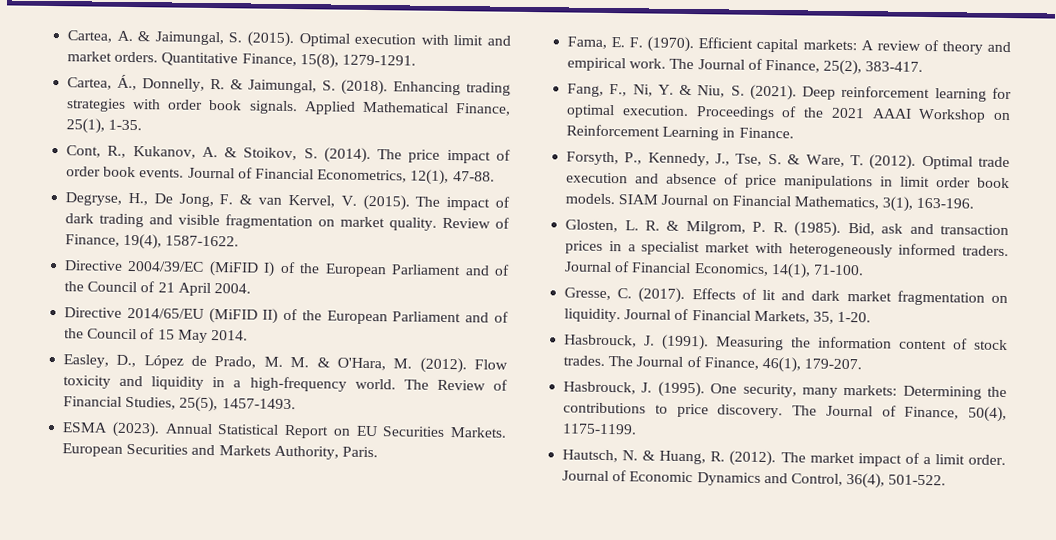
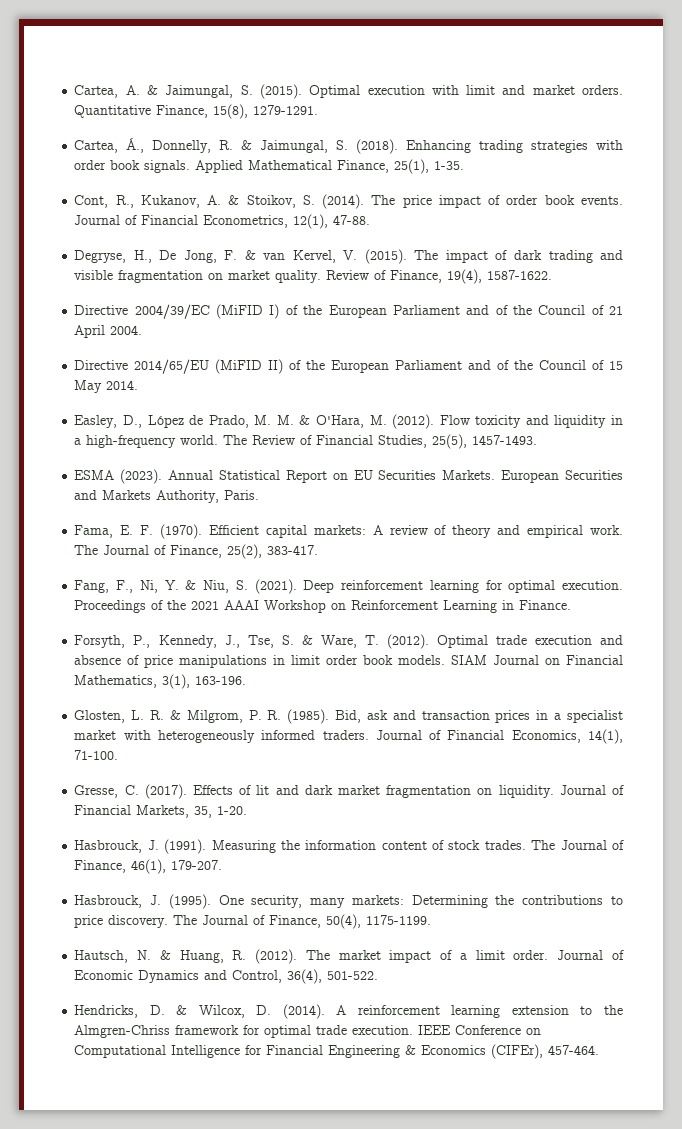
+ Hendricks, D. & Wilcox, D. (2014). A reinforcement learning extension to the Almgren-Chriss framework for optimal trade execution. IEEE Conference on Computational Intelligence for Financial Engineering & Economics (CIFEr), 457-464.

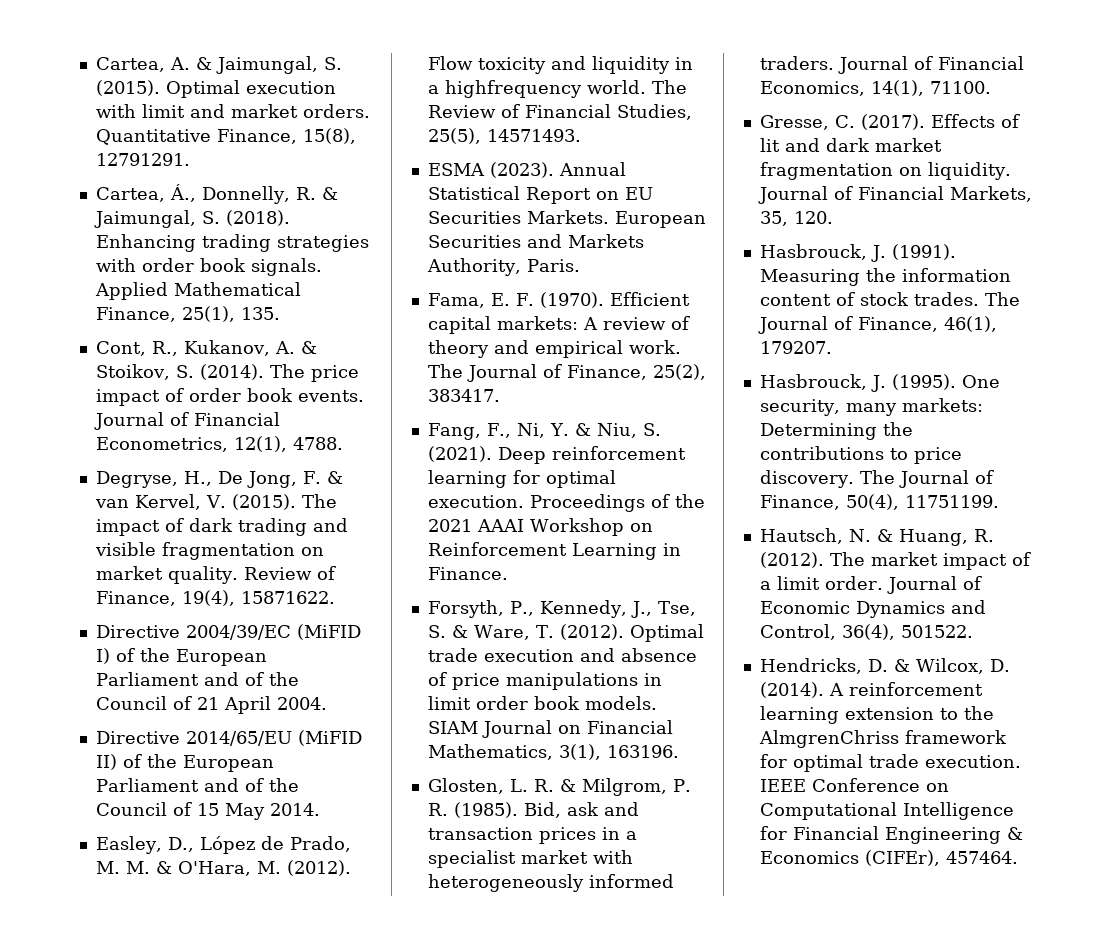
- Quantitative Finance, 15(8), 1279-1291.
+ Quantitative Finance, 15(8), 12791291.
- Applied Mathematical Finance, 25(1), 1-35.
+ Applied Mathematical Finance, 25(1), 135.
- Journal of Financial Econometrics, 12(1), 47-88.
+ Journal of Financial Econometrics, 12(1), 4788.
- Review of Finance, 19(4), 1587-1622.
+ Review of Finance, 19(4), 15871622.
- Flow toxicity and liquidity in a high-frequency world.
+ Flow toxicity and liquidity in a highfrequency world.
- The Review of Financial Studies, 25(5), 1457-1493.
+ The Review of Financial Studies, 25(5), 14571493.
- The Journal of Finance, 25(2), 383-417.
+ The Journal of Finance, 25(2), 383417.
- SIAM Journal on Financial Mathematics, 3(1), 163-196.
+ SIAM Journal on Financial Mathematics, 3(1), 163196.
- Journal of Financial Economics, 14(1), 71-100.
+ Journal of Financial Economics, 14(1), 71100.
- Journal of Financial Markets, 35, 1-20.
+ Journal of Financial Markets, 35, 120.
- The Journal of Finance, 46(1), 179-207.
+ The Journal of Finance, 46(1), 179207.
- The Journal of Finance, 50(4), 1175-1199.
+ The Journal of Finance, 50(4), 11751199.
- Journal of Economic Dynamics and Control, 36(4), 501-522.
+ Journal of Economic Dynamics and Control, 36(4), 501522.
- A reinforcement learning extension to the Almgren-Chriss framework for optimal trade execution.
+ A reinforcement learning extension to the AlmgrenChriss framework for optimal trade execution.
- IEEE Conference on Computational Intelligence for Financial Engineering & Economics (CIFEr), 457-464.
+ IEEE Conference on Computational Intelligence for Financial Engineering & Economics (CIFEr), 457464.

